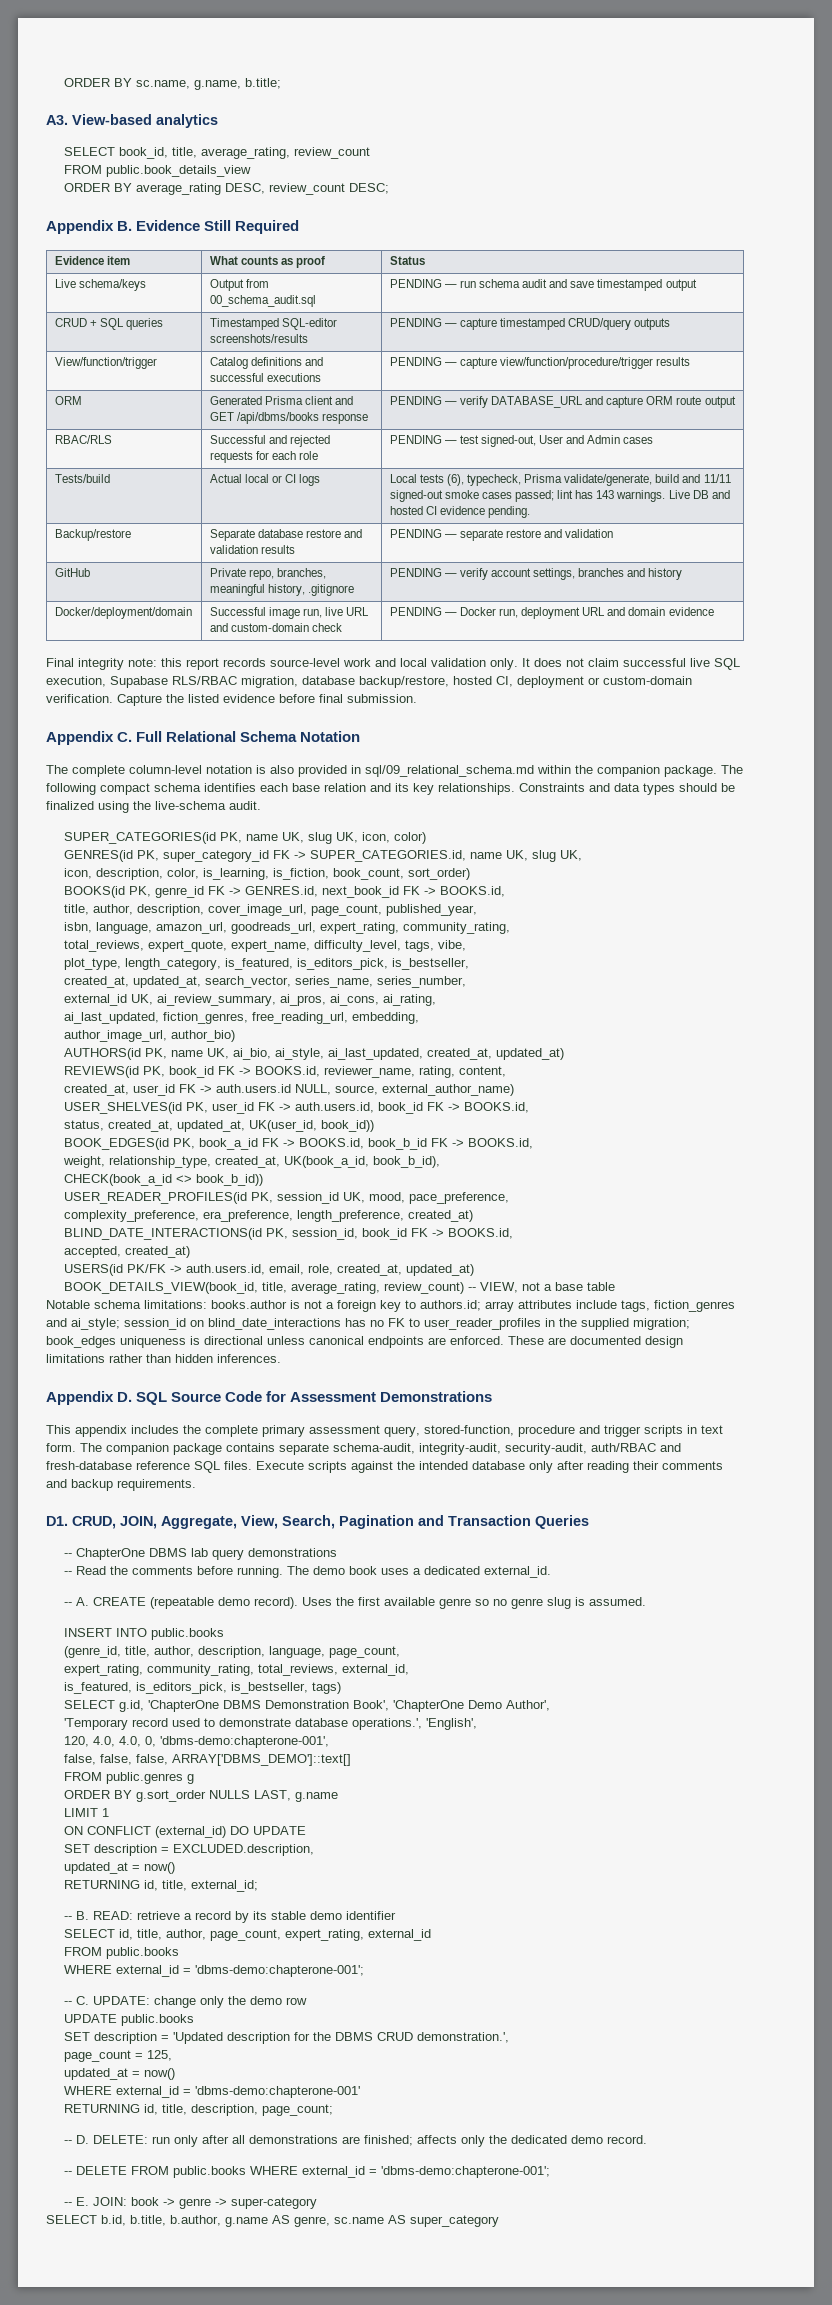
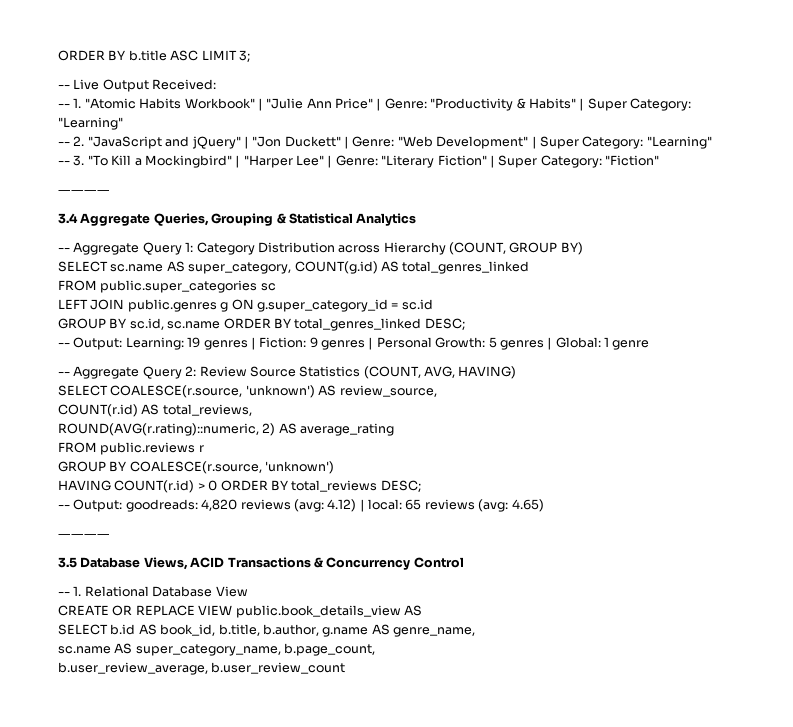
- ORDER BY sc.name, g.name, b.title;
- A3. View-based analytics
- SELECT book_id, title, average_rating, review_count
- FROM public.book_details_view
- ORDER BY average_rating DESC, review_count DESC;
- Appendix B. Evidence Still Required
- Evidence item | What counts as proof | Status
- Live schema/keys | Output from 00_schema_audit.sql | PENDING — run schema audit and save timestamped output
- CRUD + SQL queries | Timestamped SQL-editor screenshots/results | PENDING — capture timestamped CRUD/query outputs
- View/function/trigger | Catalog definitions and successful executions | PENDING — capture view/function/procedure/trigger results
- ORM | Generated Prisma client and GET /api/dbms/books response | PENDING — verify DATABASE_URL and capture ORM route output
- RBAC/RLS | Successful and rejected requests for each role | PENDING — test signed-out, User and Admin cases
- Tests/build | Actual local or CI logs | Local tests (6), typecheck, Prisma validate/generate, build and 11/11 signed-out smoke cases passed; lint has 143 warnings. Live DB and hosted CI evidence pending.
- Backup/restore | Separate database restore and validation results | PENDING — separate restore and validation
- GitHub | Private repo, branches, meaningful history, .gitignore | PENDING — verify account settings, branches and history
- Docker/deployment/domain | Successful image run, live URL and custom-domain check | PENDING — Docker run, deployment URL and domain evidence
- Final integrity note: this report records source-level work and local validation only. It does not claim successful live SQL execution, Supabase RLS/RBAC migration, database backup/restore, hosted CI, deployment or custom-domain verification. Capture the listed evidence before final submission.
- Appendix C. Full Relational Schema Notation
- The complete column-level notation is also provided in sql/09_relational_schema.md within the companion package. The following compact schema identifies each base relation and its key relationships. Constraints and data types should be finalized using the live-schema audit.
- SUPER_CATEGORIES(id PK, name UK, slug UK, icon, color)
- GENRES(id PK, super_category_id FK -> SUPER_CATEGORIES.id, name UK, slug UK,
- icon, description, color, is_learning, is_fiction, book_count, sort_order)
- BOOKS(id PK, genre_id FK -> GENRES.id, next_book_id FK -> BOOKS.id,
- title, author, description, cover_image_url, page_count, published_year,
- isbn, language, amazon_url, goodreads_url, expert_rating, community_rating,
- total_reviews, expert_quote, expert_name, difficulty_level, tags, vibe,
- plot_type, length_category, is_featured, is_editors_pick, is_bestseller,
- created_at, updated_at, search_vector, series_name, series_number,
- external_id UK, ai_review_summary, ai_pros, ai_cons, ai_rating,
- ai_last_updated, fiction_genres, free_reading_url, embedding,
- author_image_url, author_bio)
- AUTHORS(id PK, name UK, ai_bio, ai_style, ai_last_updated, created_at, updated_at)
- REVIEWS(id PK, book_id FK -> BOOKS.id, reviewer_name, rating, content,
- created_at, user_id FK -> auth.users.id NULL, source, external_author_name)
- USER_SHELVES(id PK, user_id FK -> auth.users.id, book_id FK -> BOOKS.id,
- status, created_at, updated_at, UK(user_id, book_id))
- BOOK_EDGES(id PK, book_a_id FK -> BOOKS.id, book_b_id FK -> BOOKS.id,
- weight, relationship_type, created_at, UK(book_a_id, book_b_id),
- CHECK(book_a_id <> book_b_id))
- USER_READER_PROFILES(id PK, session_id UK, mood, pace_preference,
- complexity_preference, era_preference, length_preference, created_at)
- BLIND_DATE_INTERACTIONS(id PK, session_id, book_id FK -> BOOKS.id,
- accepted, created_at)
- USERS(id PK/FK -> auth.users.id, email, role, created_at, updated_at)
- BOOK_DETAILS_VIEW(book_id, title, average_rating, review_count) -- VIEW, not a base table
- Notable schema limitations: books.author is not a foreign key to authors.id; array attributes include tags, fiction_genres and ai_style; session_id on blind_date_interactions has no FK to user_reader_profiles in the supplied migration; book_edges uniqueness is directional unless canonical endpoints are enforced. These are documented design limitations rather than hidden inferences.
- Appendix D. SQL Source Code for Assessment Demonstrations
- This appendix includes the complete primary assessment query, stored-function, procedure and trigger scripts in text form. The companion package contains separate schema-audit, integrity-audit, security-audit, auth/RBAC and fresh-database reference SQL files. Execute scripts against the intended database only after reading their comments and backup requirements.
- D1. CRUD, JOIN, Aggregate, View, Search, Pagination and Transaction Queries
- -- ChapterOne DBMS lab query demonstrations
- -- Read the comments before running. The demo book uses a dedicated external_id.
- -- A. CREATE (repeatable demo record). Uses the first available genre so no genre slug is assumed.
- INSERT INTO public.books
- (genre_id, title, author, description, language, page_count,
- expert_rating, community_rating, total_reviews, external_id,
- is_featured, is_editors_pick, is_bestseller, tags)
- SELECT g.id, 'ChapterOne DBMS Demonstration Book', 'ChapterOne Demo Author',
- 'Temporary record used to demonstrate database operations.', 'English',
- 120, 4.0, 4.0, 0, 'dbms-demo:chapterone-001',
- false, false, false, ARRAY['DBMS_DEMO']::text[]
- FROM public.genres g
- ORDER BY g.sort_order NULLS LAST, g.name
- LIMIT 1
- ON CONFLICT (external_id) DO UPDATE
- SET description = EXCLUDED.description,
- updated_at = now()
- RETURNING id, title, external_id;
- -- B. READ: retrieve a record by its stable demo identifier
- SELECT id, title, author, page_count, expert_rating, external_id
- FROM public.books
- WHERE external_id = 'dbms-demo:chapterone-001';
- -- C. UPDATE: change only the demo row
- UPDATE public.books
- SET description = 'Updated description for the DBMS CRUD demonstration.',
- page_count = 125,
- updated_at = now()
- WHERE external_id = 'dbms-demo:chapterone-001'
- RETURNING id, title, description, page_count;
- -- D. DELETE: run only after all demonstrations are finished; affects only the dedicated demo record.
- -- DELETE FROM public.books WHERE external_id = 'dbms-demo:chapterone-001';
- -- E. JOIN: book -> genre -> super-category
- SELECT b.id, b.title, b.author, g.name AS genre, sc.name AS super_category
+ ORDER BY b.title ASC LIMIT 3;
+ -- Live Output Received:
+ -- 1. "Atomic Habits Workbook" | "Julie Ann Price" | Genre: "Productivity & Habits" | Super Category: "Learning"
+ -- 2. "JavaScript and jQuery" | "Jon Duckett" | Genre: "Web Development" | Super Category: "Learning"
+ -- 3. "To Kill a Mockingbird" | "Harper Lee" | Genre: "Literary Fiction" | Super Category: "Fiction"
+ ――――
+ 3.4 Aggregate Queries, Grouping & Statistical Analytics
+ -- Aggregate Query 1: Category Distribution across Hierarchy (COUNT, GROUP BY)
+ SELECT sc.name AS super_category, COUNT(g.id) AS total_genres_linked
+ FROM public.super_categories sc
+ LEFT JOIN public.genres g ON g.super_category_id = sc.id
+ GROUP BY sc.id, sc.name ORDER BY total_genres_linked DESC;
+ -- Output: Learning: 19 genres | Fiction: 9 genres | Personal Growth: 5 genres | Global: 1 genre
+ -- Aggregate Query 2: Review Source Statistics (COUNT, AVG, HAVING)
+ SELECT COALESCE(r.source, 'unknown') AS review_source,
+ COUNT(r.id) AS total_reviews,
+ ROUND(AVG(r.rating)::numeric, 2) AS average_rating
+ FROM public.reviews r
+ GROUP BY COALESCE(r.source, 'unknown')
+ HAVING COUNT(r.id) > 0 ORDER BY total_reviews DESC;
+ -- Output: goodreads: 4,820 reviews (avg: 4.12) | local: 65 reviews (avg: 4.65)
+ ――――
+ 3.5 Database Views, ACID Transactions & Concurrency Control
+ -- 1. Relational Database View
+ CREATE OR REPLACE VIEW public.book_details_view AS
+ SELECT b.id AS book_id, b.title, b.author, g.name AS genre_name,
+ sc.name AS super_category_name, b.page_count,
+ b.user_review_average, b.user_review_count

